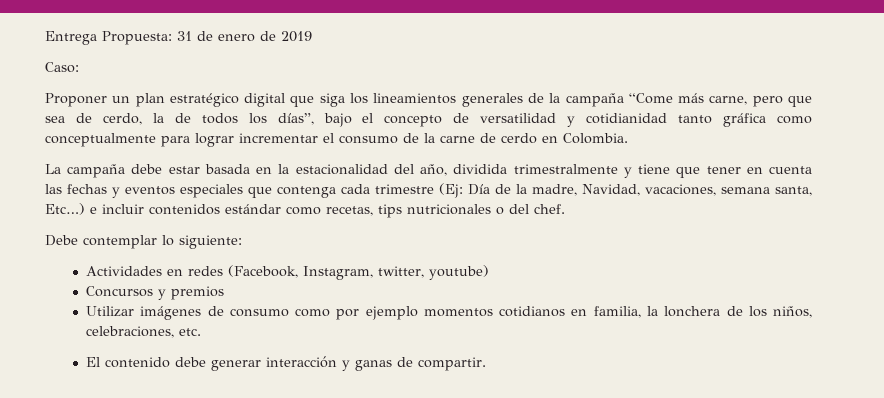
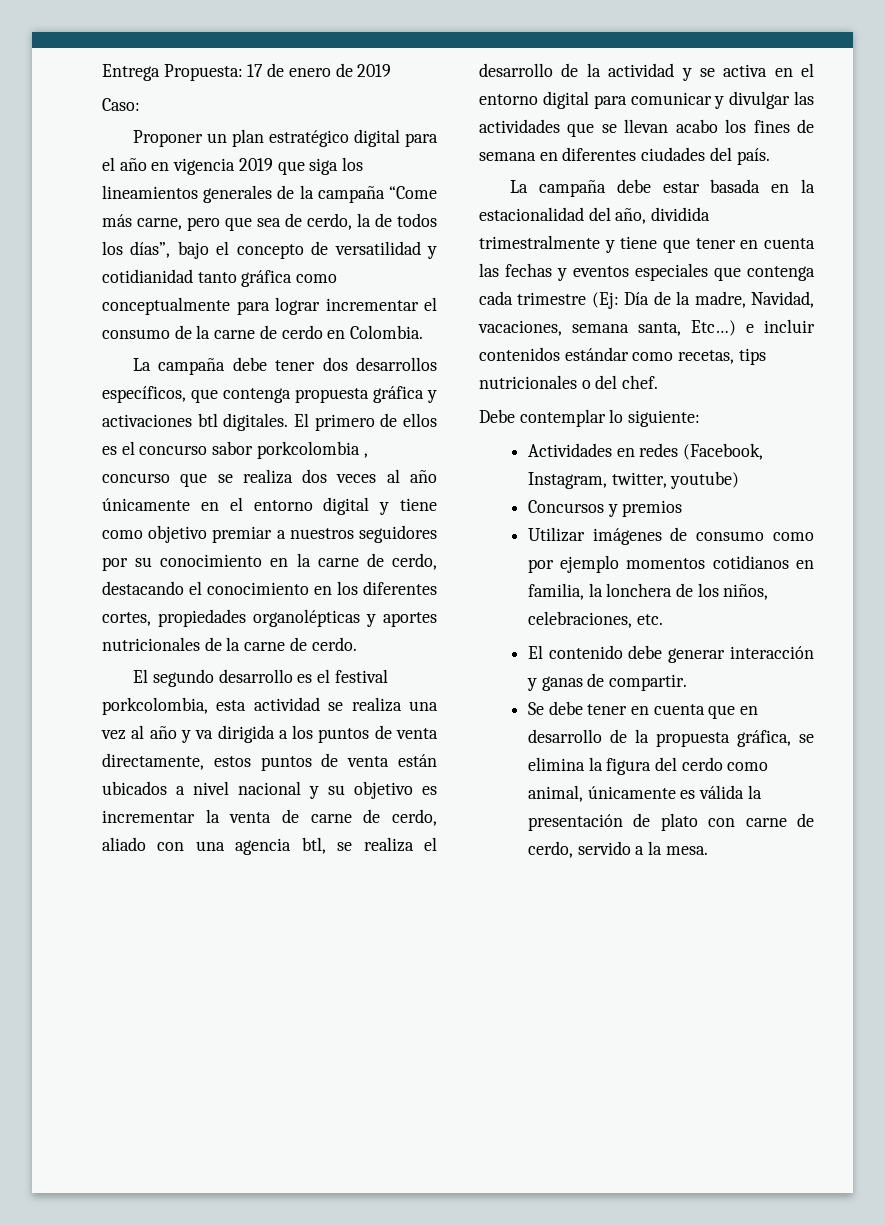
- Entrega Propuesta: 31 de enero de 2019
+ Entrega Propuesta: 17 de enero de 2019
- Proponer un plan estratégico digital que siga los lineamientos generales de la campaña “Come más carne, pero que sea de cerdo, la de todos los días”, bajo el concepto de versatilidad y cotidianidad tanto gráfica como conceptualmente para lograr incrementar el consumo de la carne de cerdo en Colombia.
+ Proponer un plan estratégico digital para el año en vigencia 2019 que siga los lineamientos generales de la campaña “Come más carne, pero que sea de cerdo, la de todos los días”, bajo el concepto de versatilidad y cotidianidad tanto gráfica como conceptualmente para lograr incrementar el consumo de la carne de cerdo en Colombia.
+ La campaña debe tener dos desarrollos específicos, que contenga propuesta gráfica y activaciones btl digitales. El primero de ellos es el concurso sabor porkcolombia , concurso que se realiza dos veces al año únicamente en el entorno digital y tiene como objetivo premiar a nuestros seguidores por su conocimiento en la carne de cerdo, destacando el conocimiento en los diferentes cortes, propiedades organolépticas y aportes nutricionales de la carne de cerdo.
+ El segundo desarrollo es el festival porkcolombia, esta actividad se realiza una vez al año y va dirigida a los puntos de venta directamente, estos puntos de venta están ubicados a nivel nacional y su objetivo es incrementar la venta de carne de cerdo, aliado con una agencia btl, se realiza el desarrollo de la actividad y se activa en el entorno digital para comunicar y divulgar las actividades que se llevan acabo los fines de semana en diferentes ciudades del país.
+ Se debe tener en cuenta que en desarrollo de la propuesta gráfica, se elimina la figura del cerdo como animal, únicamente es válida la presentación de plato con carne de cerdo, servido a la mesa.

